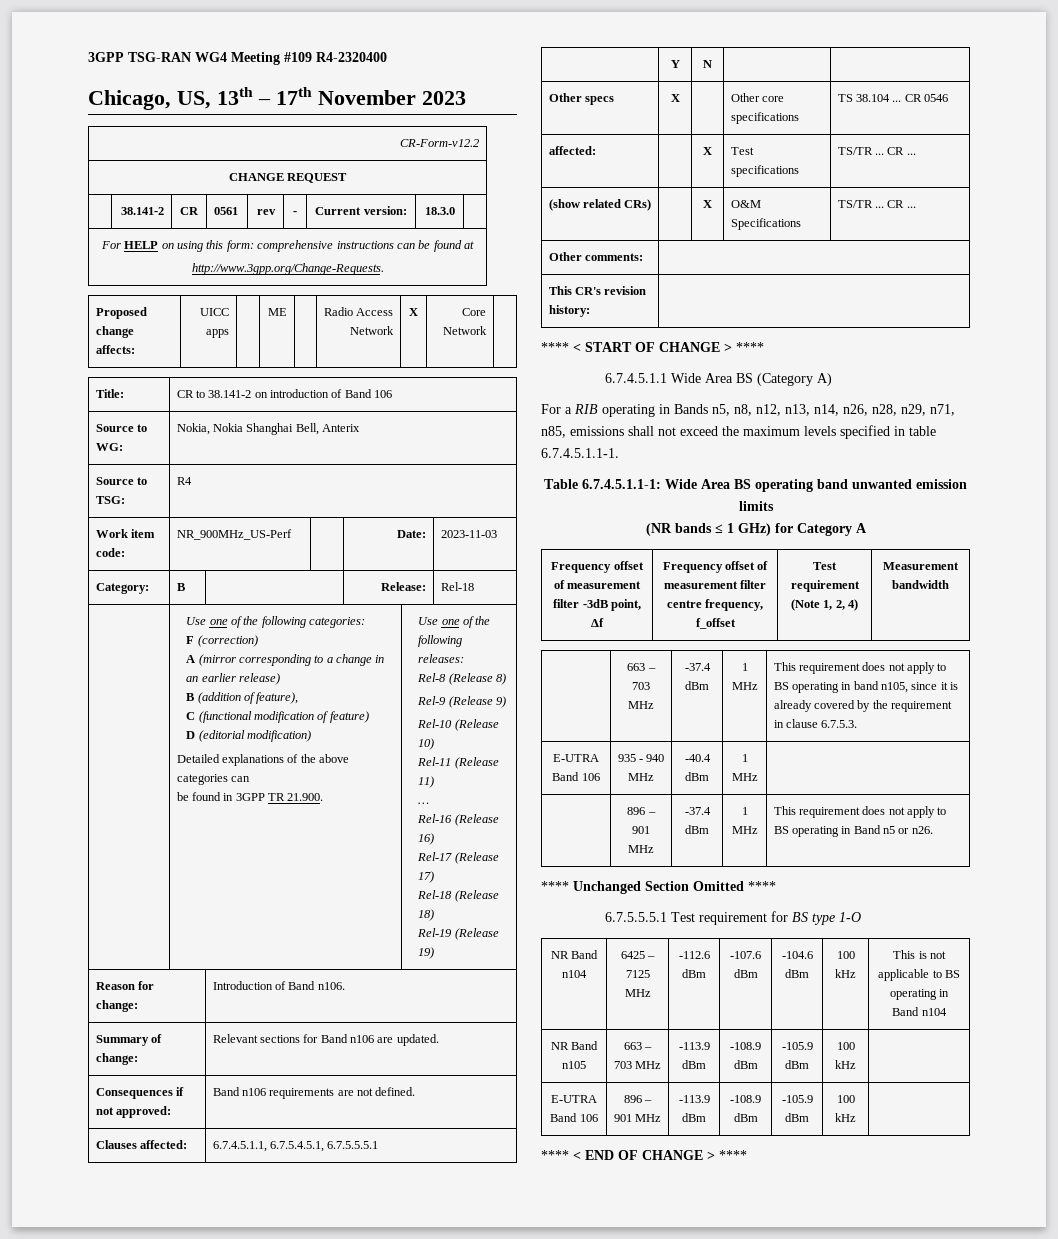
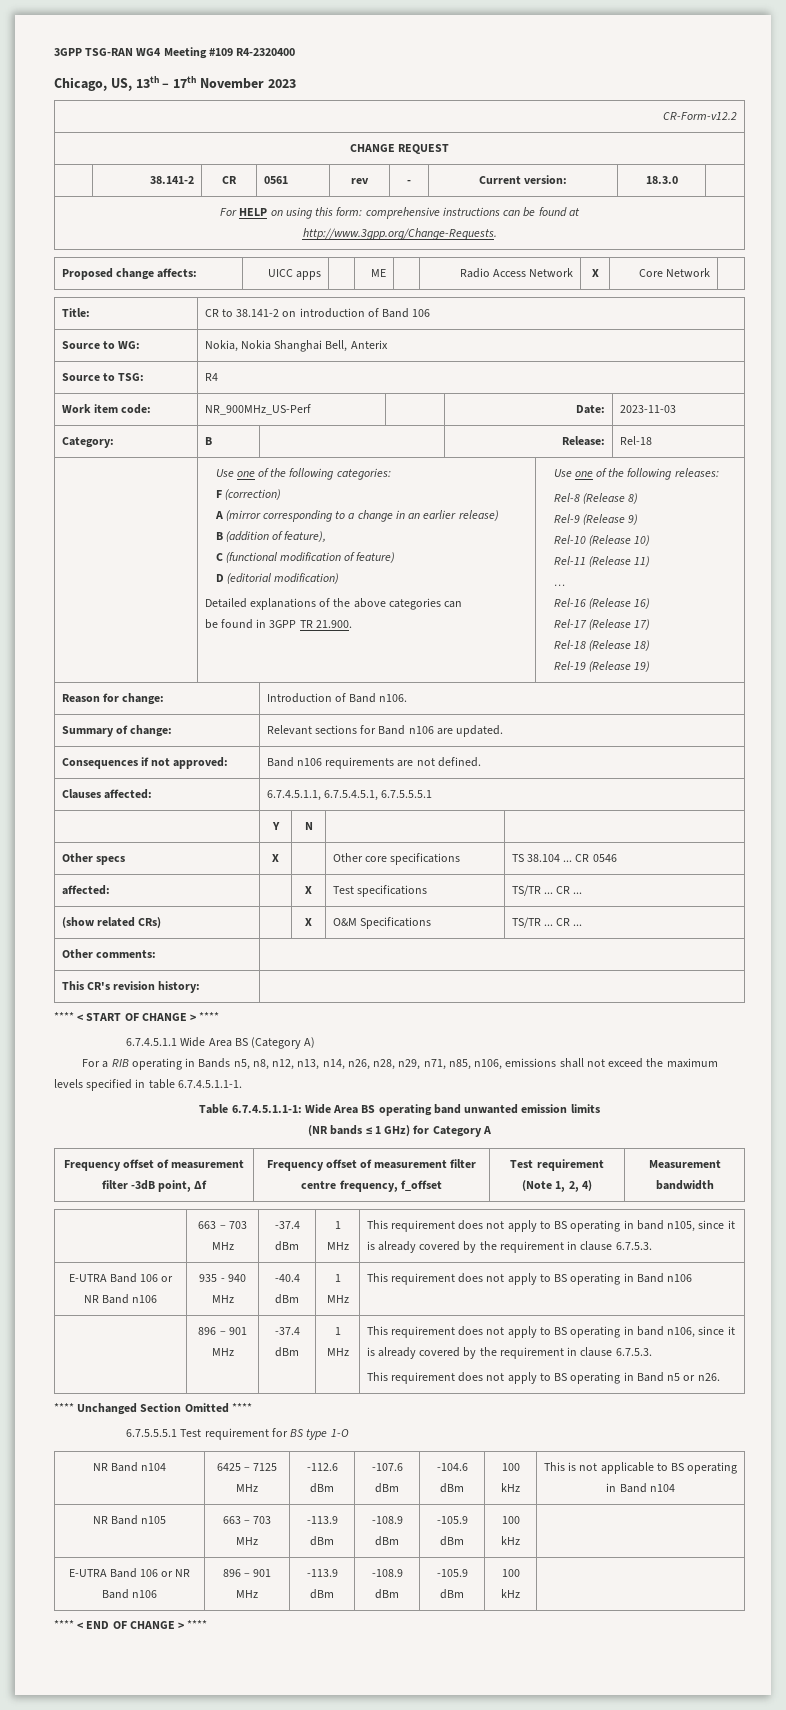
- For a RIB operating in Bands n5, n8, n12, n13, n14, n26, n28, n29, n71, n85, emissions shall not exceed the maximum levels specified in table 6.7.4.5.1.1-1.
+ For a RIB operating in Bands n5, n8, n12, n13, n14, n26, n28, n29, n71, n85, n106, emissions shall not exceed the maximum levels specified in table 6.7.4.5.1.1-1.
- E-UTRA Band 106 | 935 - 940 MHz | -40.4 dBm | 1 MHz |
+ E-UTRA Band 106 or NR Band n106 | 935 - 940 MHz | -40.4 dBm | 1 MHz | This requirement does not apply to BS operating in Band n106
+ This requirement does not apply to BS operating in band n106, since it is already covered by the requirement in clause 6.7.5.3.
- E-UTRA Band 106 | 896 – 901 MHz | -113.9 dBm | -108.9 dBm | -105.9 dBm | 100 kHz |
+ E-UTRA Band 106 or NR Band n106 | 896 – 901 MHz | -113.9 dBm | -108.9 dBm | -105.9 dBm | 100 kHz |

